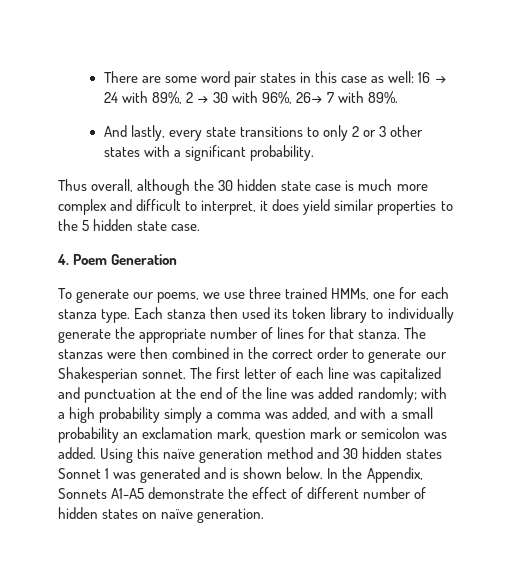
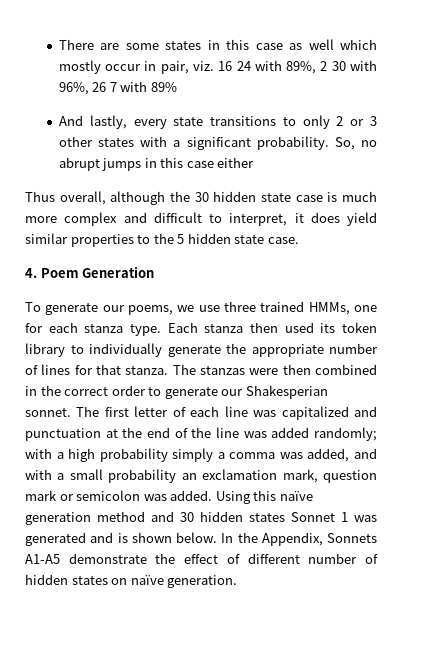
- There are some word pair states in this case as well: 16 → 24 with 89%, 2 → 30 with 96%, 26→ 7 with 89%.
+ There are some states in this case as well which mostly occur in pair, viz. 16 24 with 89%, 2 30 with 96%, 26 7 with 89%
+ So, no abrupt jumps in this case either

